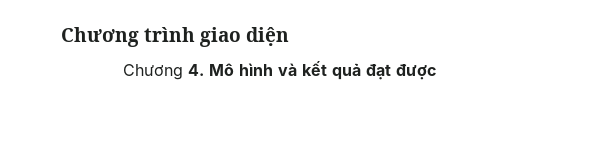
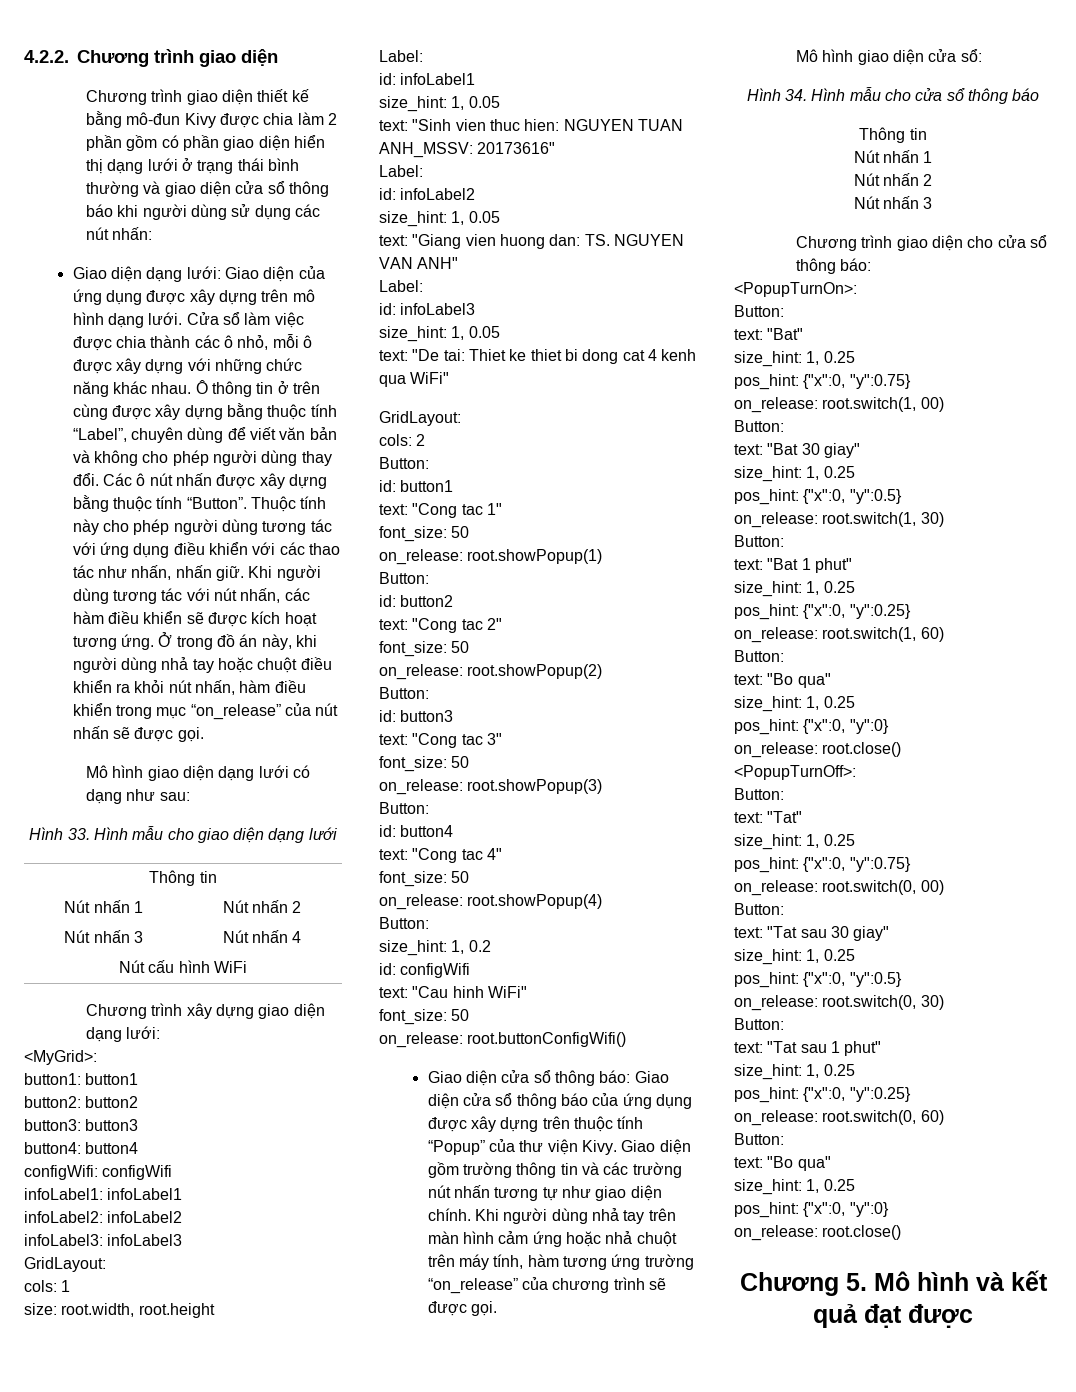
- Chương trình giao diện
+ 4.2.2. Chương trình giao diện
- Chương 4. Mô hình và kết quả đạt được
+ Chương trình giao diện thiết kế bằng mô-đun Kivy được chia làm 2 phần gồm có phần giao diện hiển thị dạng lưới ở trạng thái bình thường và giao diện cửa sổ thông báo khi người dùng sử dụng các nút nhấn:
+ Giao diện dạng lưới: Giao diện của ứng dụng được xây dựng trên mô hình dạng lưới. Cửa sổ làm việc được chia thành các ô nhỏ, mỗi ô được xây dựng với những chức năng khác nhau. Ô thông tin ở trên cùng được xây dựng bằng thuộc tính “Label”, chuyên dùng để viết văn bản và không cho phép người dùng thay đổi. Các ô nút nhấn được xây dựng bằng thuộc tính “Button”. Thuộc tính này cho phép người dùng tương tác với ứng dụng điều khiển với các thao tác như nhấn, nhấn giữ. Khi người dùng tương tác với nút nhấn, các hàm điều khiển sẽ được kích hoạt tương ứng. Ở trong đồ án này, khi người dùng nhả tay hoặc chuột điều khiển ra khỏi nút nhấn, hàm điều khiển trong mục “on_release” của nút nhấn sẽ được gọi.
+ Mô hình giao diện dạng lưới có dạng như sau:
+ Hình 33. Hình mẫu cho giao diện dạng lưới
+ Thông tin
+ Nút nhấn 1 | Nút nhấn 2
+ Nút nhấn 3 | Nút nhấn 4
+ Nút cấu hình WiFi
+ Chương trình xây dựng giao diện dạng lưới:
+ <MyGrid>:
+ button1: button1
+ button2: button2
+ button3: button3
+ button4: button4
+ configWifi: configWifi
+ infoLabel1: infoLabel1
+ infoLabel2: infoLabel2
+ infoLabel3: infoLabel3
+ GridLayout:
+ cols: 1
+ size: root.width, root.height
+ Label:
+ id: infoLabel1
+ size_hint: 1, 0.05
+ text: "Sinh vien thuc hien: NGUYEN TUAN ANH_MSSV: 20173616"
+ Label:
+ id: infoLabel2
+ size_hint: 1, 0.05
+ text: "Giang vien huong dan: TS. NGUYEN VAN ANH"
+ Label:
+ id: infoLabel3
+ size_hint: 1, 0.05
+ text: "De tai: Thiet ke thiet bi dong cat 4 kenh qua WiFi"
+ GridLayout:
+ cols: 2
+ Button:
+ id: button1
+ text: "Cong tac 1"
+ font_size: 50
+ on_release: root.showPopup(1)
+ Button:
+ id: button2
+ text: "Cong tac 2"
+ font_size: 50
+ on_release: root.showPopup(2)
+ Button:
+ id: button3
+ text: "Cong tac 3"
+ font_size: 50
+ on_release: root.showPopup(3)
+ Button:
+ id: button4
+ text: "Cong tac 4"
+ font_size: 50
+ on_release: root.showPopup(4)
+ Button:
+ size_hint: 1, 0.2
+ id: configWifi
+ text: "Cau hinh WiFi"
+ font_size: 50
+ on_release: root.buttonConfigWifi()
+ Giao diện cửa sổ thông báo: Giao diện cửa sổ thông báo của ứng dụng được xây dựng trên thuộc tính “Popup” của thư viện Kivy. Giao diện gồm trường thông tin và các trường nút nhấn tương tự như giao diện chính. Khi người dùng nhả tay trên màn hình cảm ứng hoặc nhả chuột trên máy tính, hàm tương ứng trường “on_release” của chương trình sẽ được gọi.
+ Mô hình giao diện cửa sổ:
+ Hình 34. Hình mẫu cho cửa sổ thông báo
+ Thông tin
+ Nút nhấn 1
+ Nút nhấn 2
+ Nút nhấn 3
+ Chương trình giao diện cho cửa sổ thông báo:
+ <PopupTurnOn>:
+ Button:
+ text: "Bat"
+ size_hint: 1, 0.25
+ pos_hint: {"x":0, "y":0.75}
+ on_release: root.switch(1, 00)
+ Button:
+ text: "Bat 30 giay"
+ size_hint: 1, 0.25
+ pos_hint: {"x":0, "y":0.5}
+ on_release: root.switch(1, 30)
+ Button:
+ text: "Bat 1 phut"
+ size_hint: 1, 0.25
+ pos_hint: {"x":0, "y":0.25}
+ on_release: root.switch(1, 60)
+ Button:
+ text: "Bo qua"
+ size_hint: 1, 0.25
+ pos_hint: {"x":0, "y":0}
+ on_release: root.close()
+ <PopupTurnOff>:
+ Button:
+ text: "Tat"
+ size_hint: 1, 0.25
+ pos_hint: {"x":0, "y":0.75}
+ on_release: root.switch(0, 00)
+ Button:
+ text: "Tat sau 30 giay"
+ size_hint: 1, 0.25
+ pos_hint: {"x":0, "y":0.5}
+ on_release: root.switch(0, 30)
+ Button:
+ text: "Tat sau 1 phut"
+ size_hint: 1, 0.25
+ pos_hint: {"x":0, "y":0.25}
+ on_release: root.switch(0, 60)
+ Button:
+ text: "Bo qua"
+ size_hint: 1, 0.25
+ pos_hint: {"x":0, "y":0}
+ on_release: root.close()
+ Chương 5. Mô hình và kết quả đạt được

